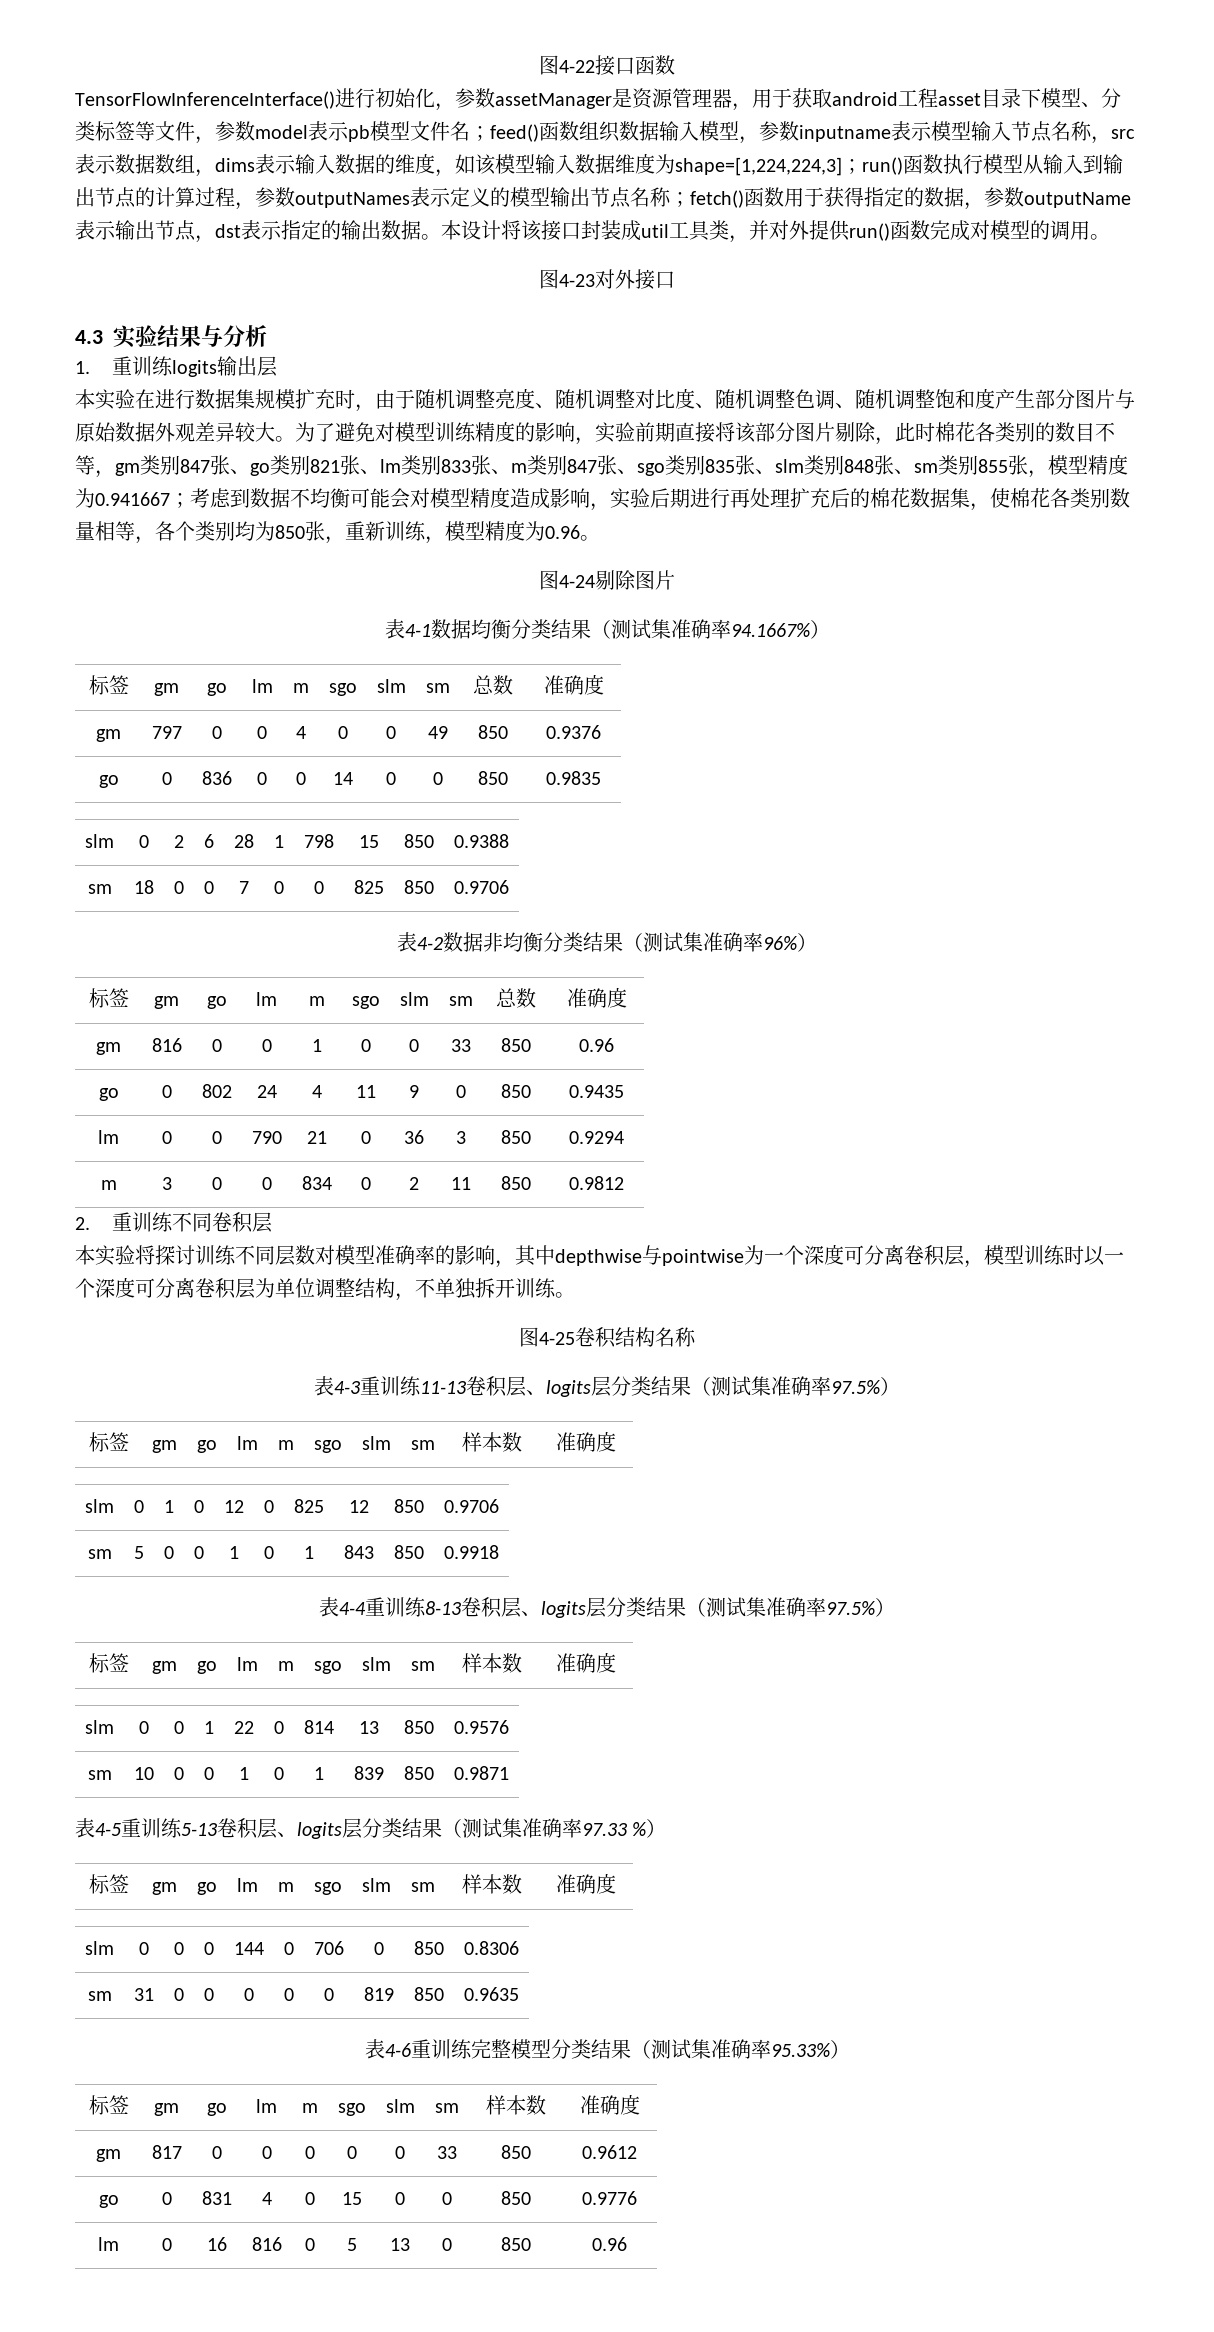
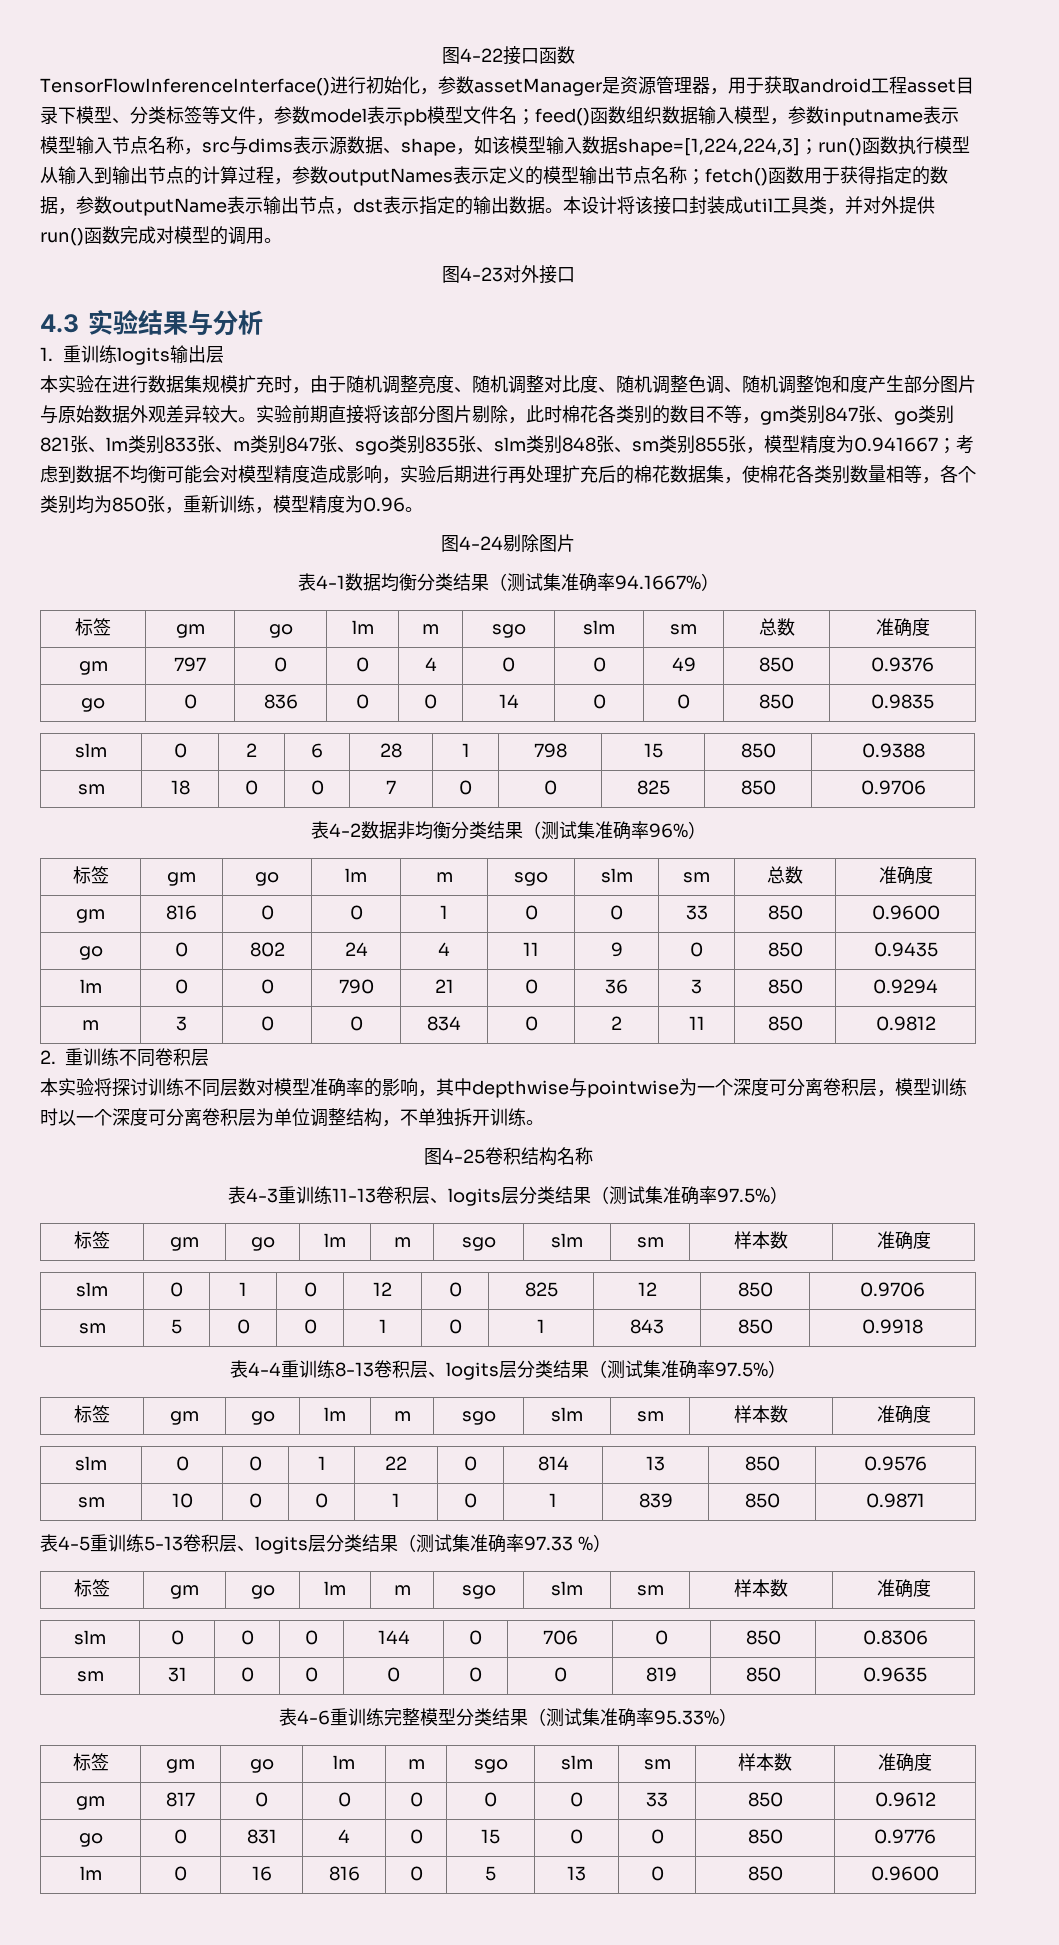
- feed()函数组织数据输入模型，参数inputname表示模型输入节点名称，src表示数据数组，dims表示输入数据的维度，如该模型输入数据维度为shape=[1,224,224,3]；
+ feed()函数组织数据输入模型，参数inputname表示模型输入节点名称，src与dims表示源数据、shape，如该模型输入数据shape=[1,224,224,3]；
- 为了避免对模型训练精度的影响，实验前期直接将该部分图片剔除，此时棉花各类别的数目不等，gm类别847张、go类别821张、lm类别833张、m类别847张、sgo类别835张、slm类别848张、sm类别855张，模型精度为0.941667；
+ 实验前期直接将该部分图片剔除，此时棉花各类别的数目不等，gm类别847张、go类别821张、lm类别833张、m类别847张、sgo类别835张、slm类别848张、sm类别855张，模型精度为0.941667；
- gm | 816 | 0 | 0 | 1 | 0 | 0 | 33 | 850 | 0.96
+ gm | 816 | 0 | 0 | 1 | 0 | 0 | 33 | 850 | 0.9600
- lm | 0 | 16 | 816 | 0 | 5 | 13 | 0 | 850 | 0.96
+ lm | 0 | 16 | 816 | 0 | 5 | 13 | 0 | 850 | 0.9600

